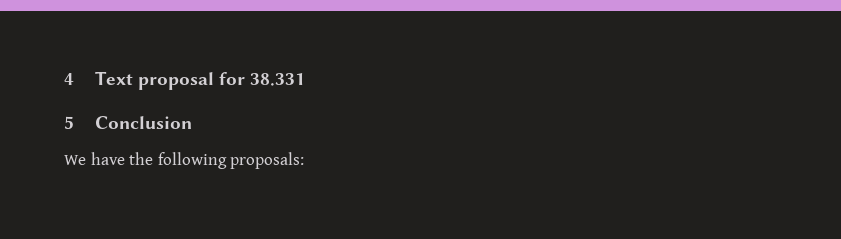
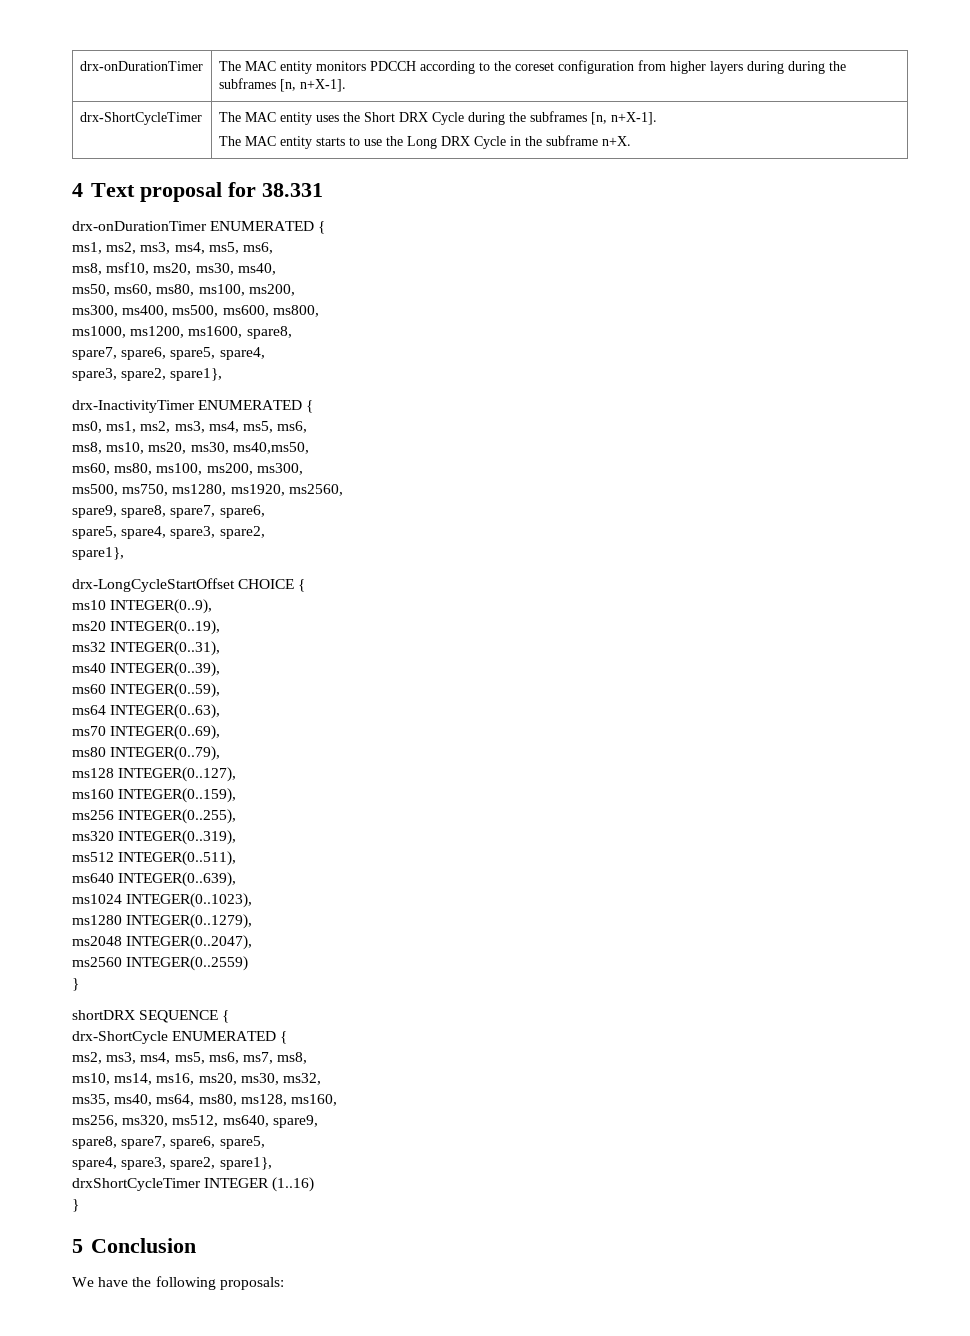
+ drx-onDurationTimer | The MAC entity monitors PDCCH according to the coreset configuration from higher layers during during the subframes [n, n+X-1].
+ drx-ShortCycleTimer | The MAC entity uses the Short DRX Cycle during the subframes [n, n+X-1].
+ The MAC entity starts to use the Long DRX Cycle in the subframe n+X.
+ drx-onDurationTimer ENUMERATED {
+ ms1, ms2, ms3, ms4, ms5, ms6,
+ ms8, msf10, ms20, ms30, ms40,
+ ms50, ms60, ms80, ms100, ms200,
+ ms300, ms400, ms500, ms600, ms800,
+ ms1000, ms1200, ms1600, spare8,
+ spare7, spare6, spare5, spare4,
+ spare3, spare2, spare1},
+ drx-InactivityTimer ENUMERATED {
+ ms0, ms1, ms2, ms3, ms4, ms5, ms6,
+ ms8, ms10, ms20, ms30, ms40,ms50,
+ ms60, ms80, ms100, ms200, ms300,
+ ms500, ms750, ms1280, ms1920, ms2560,
+ spare9, spare8, spare7, spare6,
+ spare5, spare4, spare3, spare2,
+ spare1},
+ drx-LongCycleStartOffset CHOICE {
+ ms10 INTEGER(0..9),
+ ms20 INTEGER(0..19),
+ ms32 INTEGER(0..31),
+ ms40 INTEGER(0..39),
+ ms60 INTEGER(0..59),
+ ms64 INTEGER(0..63),
+ ms70 INTEGER(0..69),
+ ms80 INTEGER(0..79),
+ ms128 INTEGER(0..127),
+ ms160 INTEGER(0..159),
+ ms256 INTEGER(0..255),
+ ms320 INTEGER(0..319),
+ ms512 INTEGER(0..511),
+ ms640 INTEGER(0..639),
+ ms1024 INTEGER(0..1023),
+ ms1280 INTEGER(0..1279),
+ ms2048 INTEGER(0..2047),
+ ms2560 INTEGER(0..2559)
+ }
+ shortDRX SEQUENCE {
+ drx-ShortCycle ENUMERATED {
+ ms2, ms3, ms4, ms5, ms6, ms7, ms8,
+ ms10, ms14, ms16, ms20, ms30, ms32,
+ ms35, ms40, ms64, ms80, ms128, ms160,
+ ms256, ms320, ms512, ms640, spare9,
+ spare8, spare7, spare6, spare5,
+ spare4, spare3, spare2, spare1},
+ drxShortCycleTimer INTEGER (1..16)
+ }

